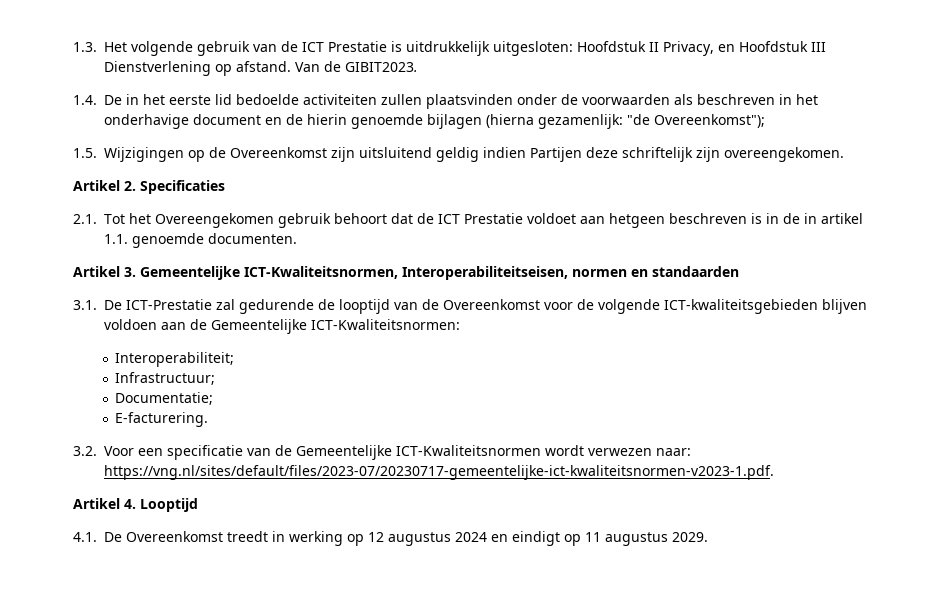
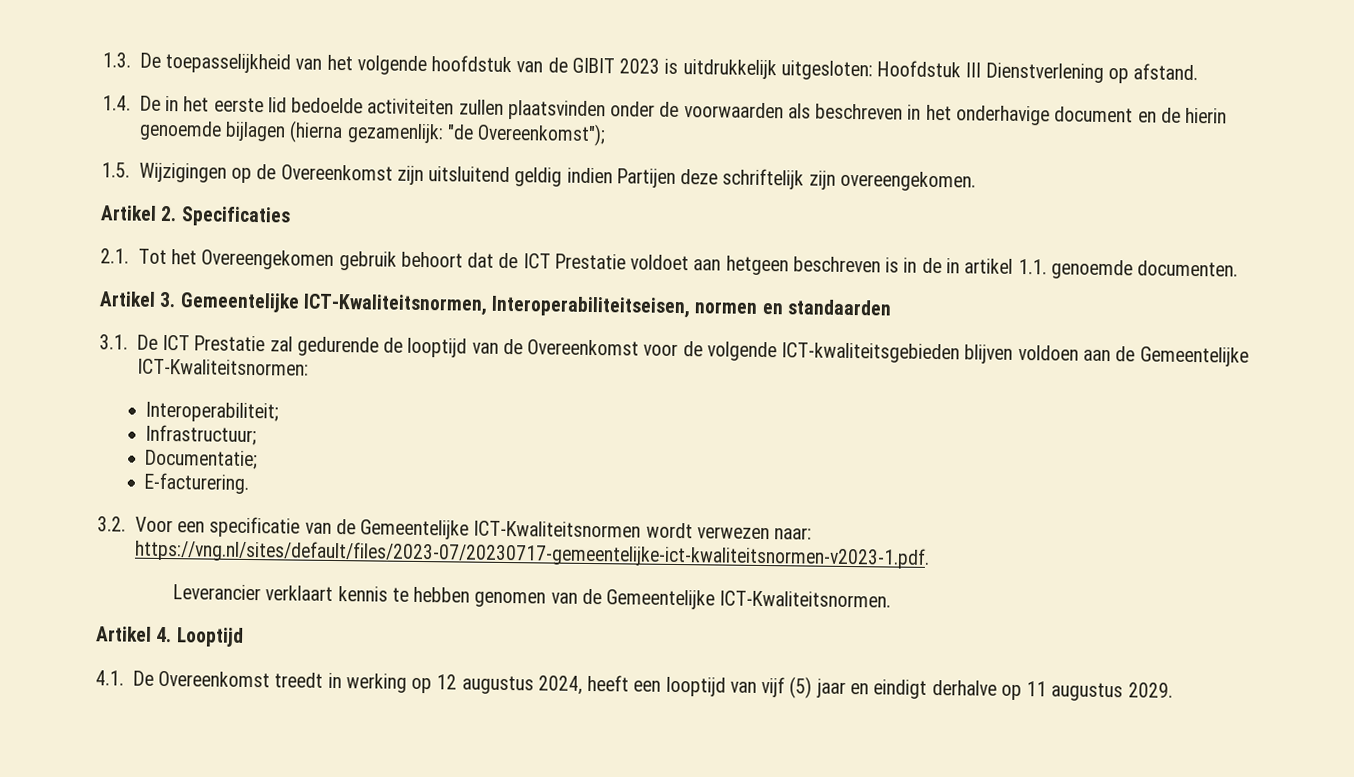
- 1.3. Het volgende gebruik van de ICT Prestatie is uitdrukkelijk uitgesloten: Hoofdstuk II Privacy, en Hoofdstuk III Dienstverlening op afstand. Van de GIBIT2023.
+ 1.3. De toepasselijkheid van het volgende hoofdstuk van de GIBIT 2023 is uitdrukkelijk uitgesloten: Hoofdstuk III Dienstverlening op afstand.
- 3.1. De ICT-Prestatie zal gedurende de looptijd van de Overeenkomst voor de volgende ICT-kwaliteitsgebieden blijven voldoen aan de Gemeentelijke ICT-Kwaliteitsnormen:
+ 3.1. De ICT Prestatie zal gedurende de looptijd van de Overeenkomst voor de volgende ICT-kwaliteitsgebieden blijven voldoen aan de Gemeentelijke ICT-Kwaliteitsnormen:
+ Leverancier verklaart kennis te hebben genomen van de Gemeentelijke ICT-Kwaliteitsnormen.
- 4.1. De Overeenkomst treedt in werking op 12 augustus 2024 en eindigt op 11 augustus 2029.
+ 4.1. De Overeenkomst treedt in werking op 12 augustus 2024, heeft een looptijd van vijf (5) jaar en eindigt derhalve op 11 augustus 2029.

